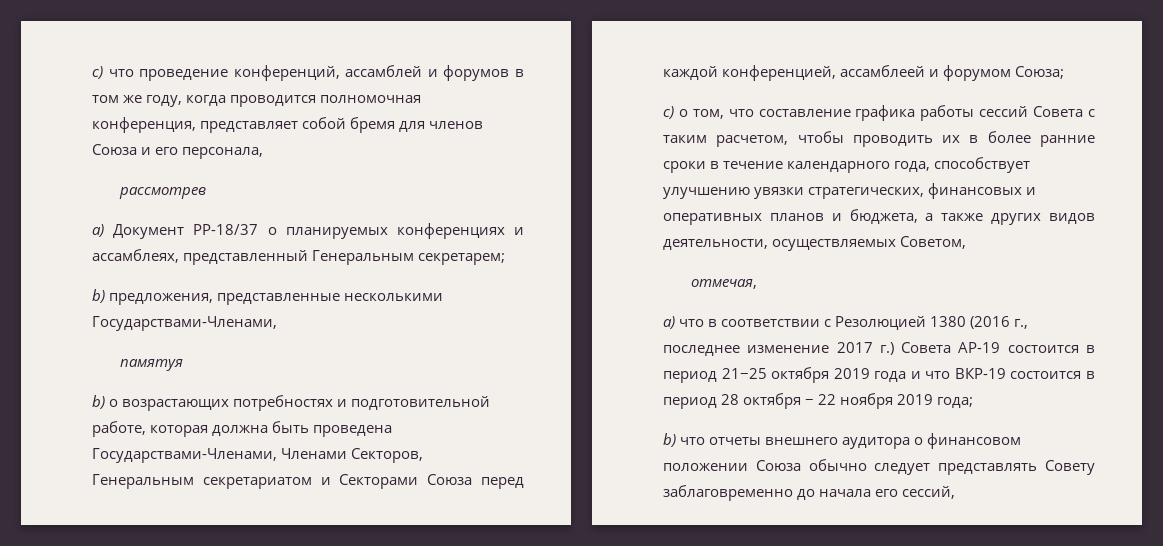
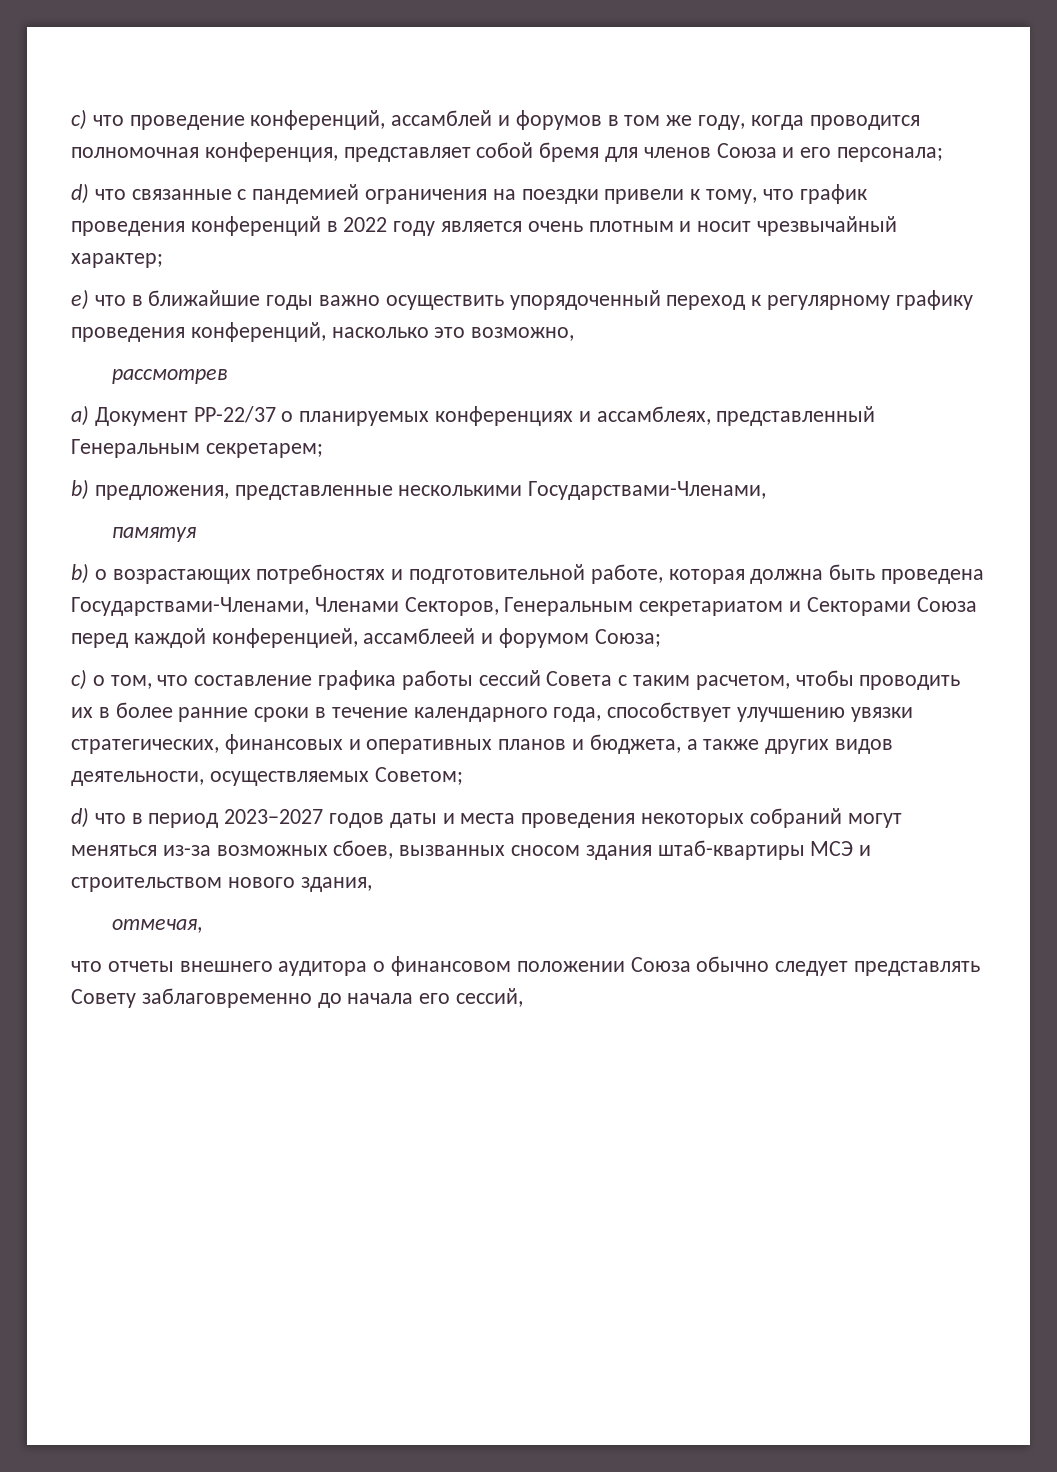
- c) что проведение конференций, ассамблей и форумов в том же году, когда проводится полномочная конференция, представляет собой бремя для членов Союза и его персонала,
+ c) что проведение конференций, ассамблей и форумов в том же году, когда проводится полномочная конференция, представляет собой бремя для членов Союза и его персонала;
+ d) что связанные с пандемией ограничения на поездки привели к тому, что график проведения конференций в 2022 году является очень плотным и носит чрезвычайный характер;
+ e) что в ближайшие годы важно осуществить упорядоченный переход к регулярному графику проведения конференций, насколько это возможно,
- a) Документ РР-18/37 о планируемых конференциях и ассамблеях, представленный Генеральным секретарем;
+ a) Документ PP-22/37 о планируемых конференциях и ассамблеях, представленный Генеральным секретарем;
- c) о том, что составление графика работы сессий Совета с таким расчетом, чтобы проводить их в более ранние сроки в течение календарного года, способствует улучшению увязки стратегических, финансовых и оперативных планов и бюджета, а также других видов деятельности, осуществляемых Советом,
+ c) о том, что составление графика работы сессий Совета с таким расчетом, чтобы проводить их в более ранние сроки в течение календарного года, способствует улучшению увязки стратегических, финансовых и оперативных планов и бюджета, а также других видов деятельности, осуществляемых Советом;
+ d) что в период 2023−2027 годов даты и места проведения некоторых собраний могут меняться из-за возможных сбоев, вызванных сносом здания штаб-квартиры МСЭ и строительством нового здания,
  отмечая,
- a) что в соответствии с Резолюцией 1380 (2016 г., последнее изменение 2017 г.) Совета АР-19 состоится в период 21−25 октября 2019 года и что ВКР-19 состоится в период 28 октября − 22 ноября 2019 года;
- b) что отчеты внешнего аудитора о финансовом положении Союза обычно следует представлять Совету заблаговременно до начала его сессий,
+ что отчеты внешнего аудитора о финансовом положении Союза обычно следует представлять Совету заблаговременно до начала его сессий,

